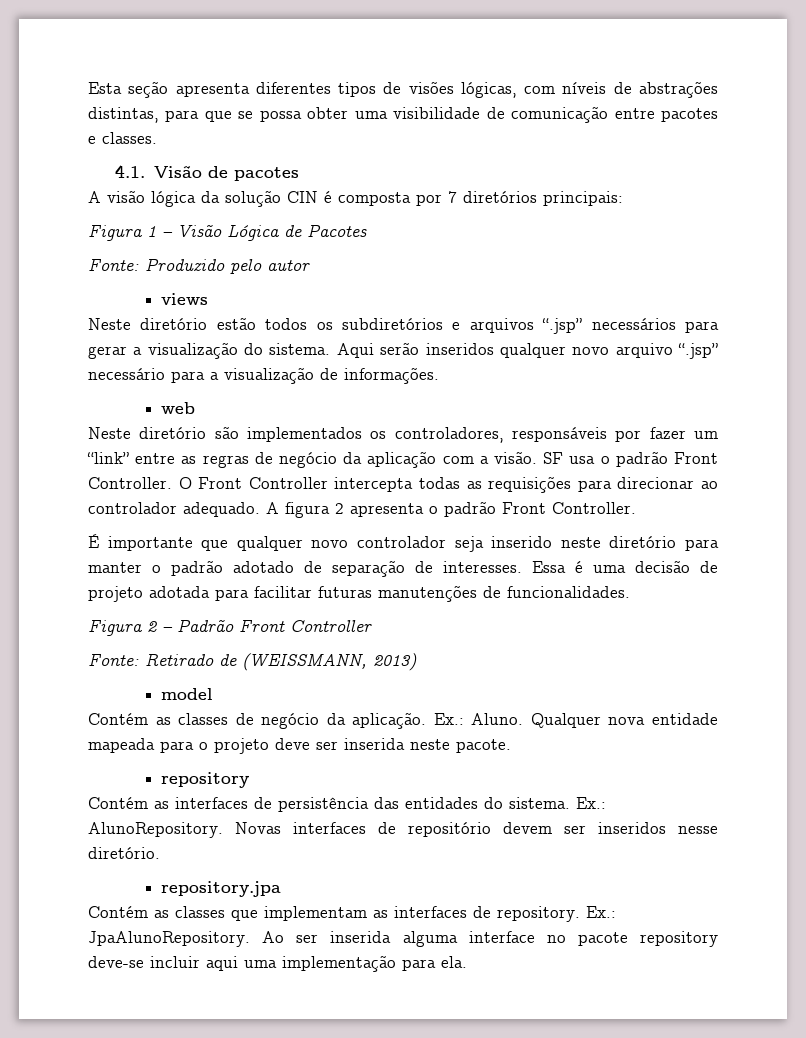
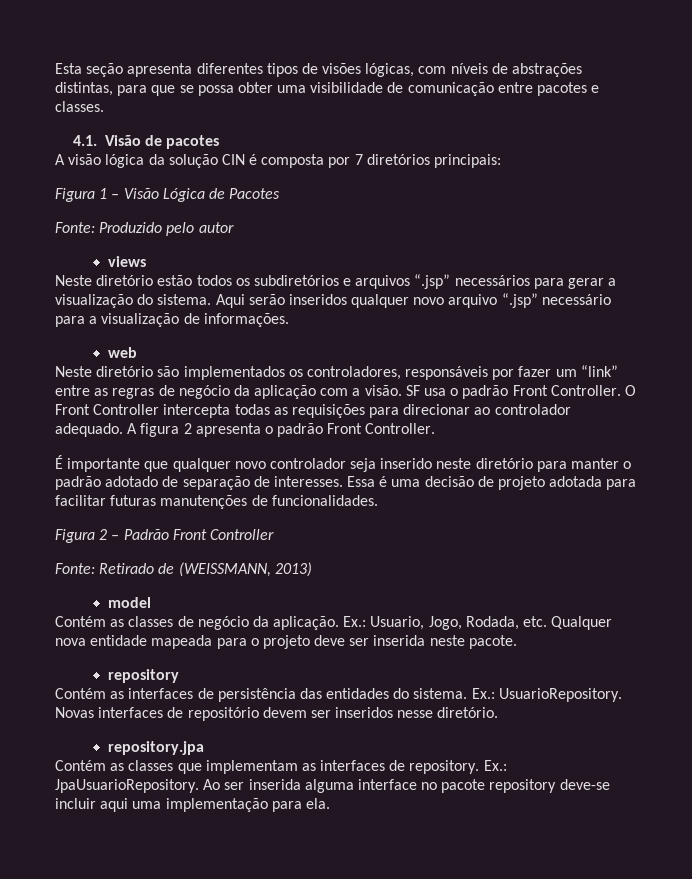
- Ex.: Aluno. Qualquer nova entidade mapeada para o projeto deve ser inserida neste pacote.
+ Ex.: Usuario, Jogo, Rodada, etc. Qualquer nova entidade mapeada para o projeto deve ser inserida neste pacote.
- Ex.: AlunoRepository.
+ Ex.: UsuarioRepository.
- Ex.: JpaAlunoRepository.
+ Ex.: JpaUsuarioRepository.

